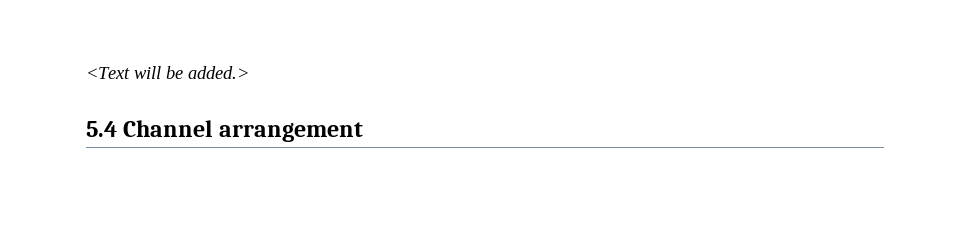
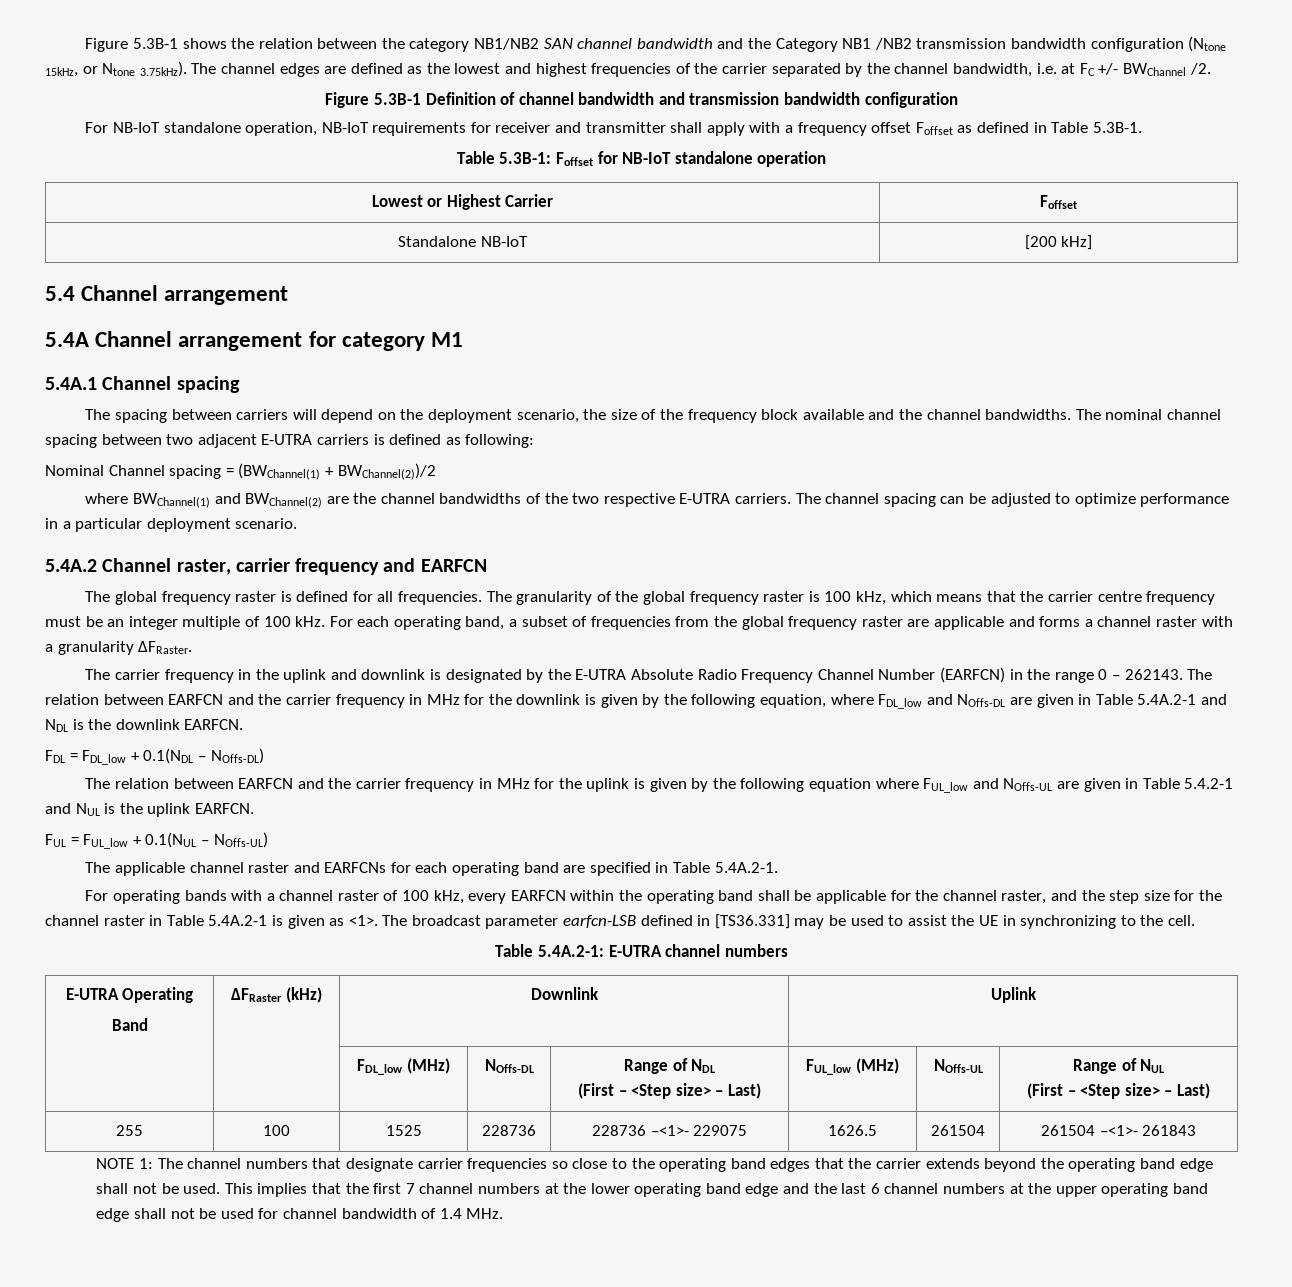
- <Text will be added.>
+ Figure 5.3B-1 shows the relation between the category NB1/NB2 SAN channel bandwidth and the Category NB1 /NB2 transmission bandwidth configuration (Ntone 15kHz, or Ntone 3.75kHz). The channel edges are defined as the lowest and highest frequencies of the carrier separated by the channel bandwidth, i.e. at FC +/- BWChannel /2.
+ Figure 5.3B-1 Definition of channel bandwidth and transmission bandwidth configuration
+ For NB-IoT standalone operation, NB-IoT requirements for receiver and transmitter shall apply with a frequency offset Foffset as defined in Table 5.3B-1.
+ Table 5.3B-1: Foffset for NB-IoT standalone operation
+ Lowest or Highest Carrier | Foffset
+ Standalone NB-IoT | [200 kHz]
  5.4 Channel arrangement
+ 5.4A Channel arrangement for category M1
+ 5.4A.1 Channel spacing
+ The spacing between carriers will depend on the deployment scenario, the size of the frequency block available and the channel bandwidths. The nominal channel spacing between two adjacent E-UTRA carriers is defined as following:
+ Nominal Channel spacing = (BWChannel(1) + BWChannel(2))/2
+ where BWChannel(1) and BWChannel(2) are the channel bandwidths of the two respective E-UTRA carriers. The channel spacing can be adjusted to optimize performance in a particular deployment scenario.
+ 5.4A.2 Channel raster, carrier frequency and EARFCN
+ The global frequency raster is defined for all frequencies. The granularity of the global frequency raster is 100 kHz, which means that the carrier centre frequency must be an integer multiple of 100 kHz. For each operating band, a subset of frequencies from the global frequency raster are applicable and forms a channel raster with a granularity ΔFRaster.
+ The carrier frequency in the uplink and downlink is designated by the E-UTRA Absolute Radio Frequency Channel Number (EARFCN) in the range 0 – 262143. The relation between EARFCN and the carrier frequency in MHz for the downlink is given by the following equation, where FDL_low and NOffs-DL are given in Table 5.4A.2-1 and NDL is the downlink EARFCN.
+ FDL = FDL_low + 0.1(NDL – NOffs-DL)
+ The relation between EARFCN and the carrier frequency in MHz for the uplink is given by the following equation where FUL_low and NOffs-UL are given in Table 5.4.2-1 and NUL is the uplink EARFCN.
+ FUL = FUL_low + 0.1(NUL – NOffs-UL)
+ The applicable channel raster and EARFCNs for each operating band are specified in Table 5.4A.2-1.
+ For operating bands with a channel raster of 100 kHz, every EARFCN within the operating band shall be applicable for the channel raster, and the step size for the channel raster in Table 5.4A.2-1 is given as <1>. The broadcast parameter earfcn-LSB defined in [TS36.331] may be used to assist the UE in synchronizing to the cell.
+ Table 5.4A.2-1: E-UTRA channel numbers
+ E-UTRA Operating
+ Band | ΔFRaster (kHz) | Downlink | Uplink
+ | | FDL_low (MHz) | NOffs-DL | Range of NDL
+ (First – <Step size> – Last) | FUL_low (MHz) | NOffs-UL | Range of NUL
+ (First – <Step size> – Last)
+ 255 | 100 | 1525 | 228736 | 228736 –<1>- 229075 | 1626.5 | 261504 | 261504 –<1>- 261843
+ NOTE 1: The channel numbers that designate carrier frequencies so close to the operating band edges that the carrier extends beyond the operating band edge shall not be used. This implies that the first 7 channel numbers at the lower operating band edge and the last 6 channel numbers at the upper operating band edge shall not be used for channel bandwidth of 1.4 MHz.

